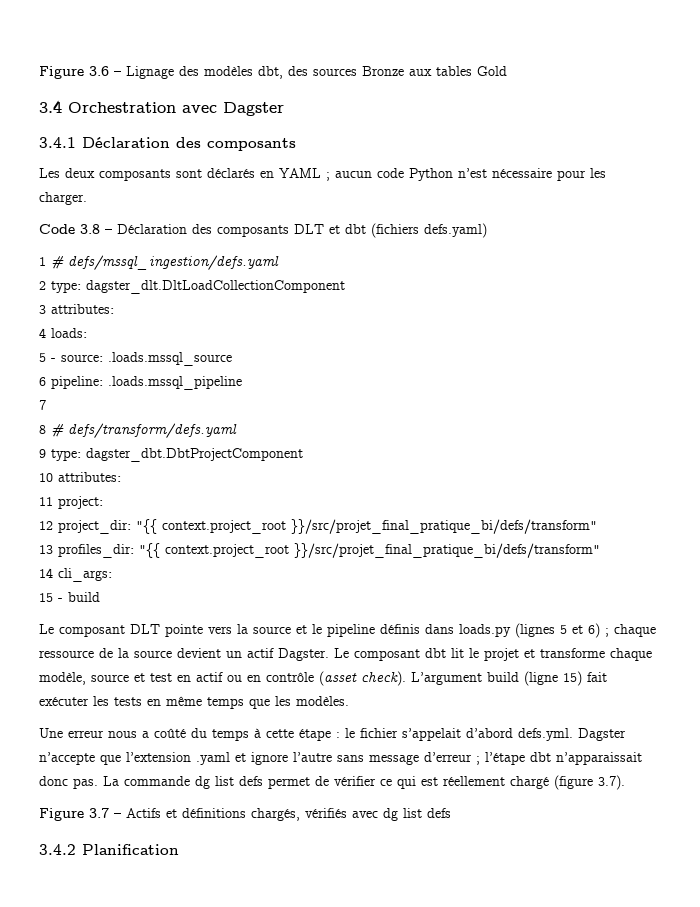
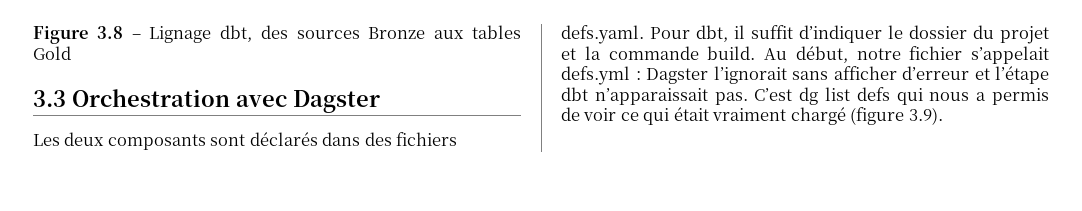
- Figure 3.6 – Lignage des modèles dbt, des sources Bronze aux tables Gold
+ Figure 3.8 – Lignage dbt, des sources Bronze aux tables Gold
- 3.4 Orchestration avec Dagster
+ 3.3 Orchestration avec Dagster
- 3.4.1 Déclaration des composants
- Les deux composants sont déclarés en YAML ; aucun code Python n’est nécessaire pour les charger.
- Code 3.8 – Déclaration des composants DLT et dbt (fichiers defs.yaml)
- 1 # defs/mssql_ingestion/defs.yaml
- 2 type: dagster_dlt.DltLoadCollectionComponent
- 3 attributes:
- 4 loads:
- 5 - source: .loads.mssql_source
- 6 pipeline: .loads.mssql_pipeline
- 7
- 8 # defs/transform/defs.yaml
- 9 type: dagster_dbt.DbtProjectComponent
- 10 attributes:
- 11 project:
- 12 project_dir: "{{ context.project_root }}/src/projet_final_pratique_bi/defs/transform"
- 13 profiles_dir: "{{ context.project_root }}/src/projet_final_pratique_bi/defs/transform"
- 14 cli_args:
- 15 - build
- Le composant DLT pointe vers la source et le pipeline définis dans loads.py (lignes 5 et 6) ; chaque ressource de la source devient un actif Dagster. Le composant dbt lit le projet et transforme chaque modèle, source et test en actif ou en contrôle (asset check). L’argument build (ligne 15) fait exécuter les tests en même temps que les modèles.
- Une erreur nous a coûté du temps à cette étape : le fichier s’appelait d’abord defs.yml. Dagster n’accepte que l’extension .yaml et ignore l’autre sans message d’erreur ; l’étape dbt n’apparaissait donc pas. La commande dg list defs permet de vérifier ce qui est réellement chargé (figure 3.7).
- Figure 3.7 – Actifs et définitions chargés, vérifiés avec dg list defs
- 3.4.2 Planification
+ Les deux composants sont déclarés dans des fichiers defs.yaml. Pour dbt, il suffit d’indiquer le dossier du projet et la commande build. Au début, notre fichier s’appelait defs.yml : Dagster l’ignorait sans afficher d’erreur et l’étape dbt n’apparaissait pas. C’est dg list defs qui nous a permis de voir ce qui était vraiment chargé (figure 3.9).

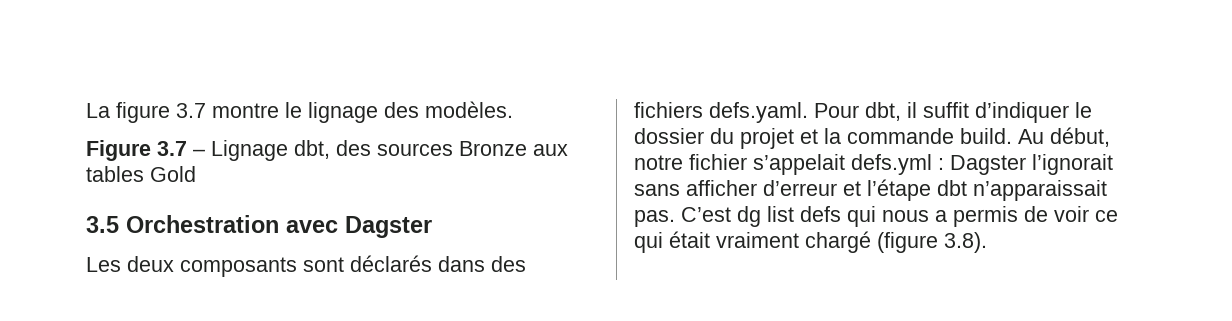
- Figure 3.8 – Lignage dbt, des sources Bronze aux tables Gold
+ La figure 3.7 montre le lignage des modèles.
+ Figure 3.7 – Lignage dbt, des sources Bronze aux tables Gold
- 3.3 Orchestration avec Dagster
+ 3.5 Orchestration avec Dagster
- C’est dg list defs qui nous a permis de voir ce qui était vraiment chargé (figure 3.9).
+ C’est dg list defs qui nous a permis de voir ce qui était vraiment chargé (figure 3.8).

